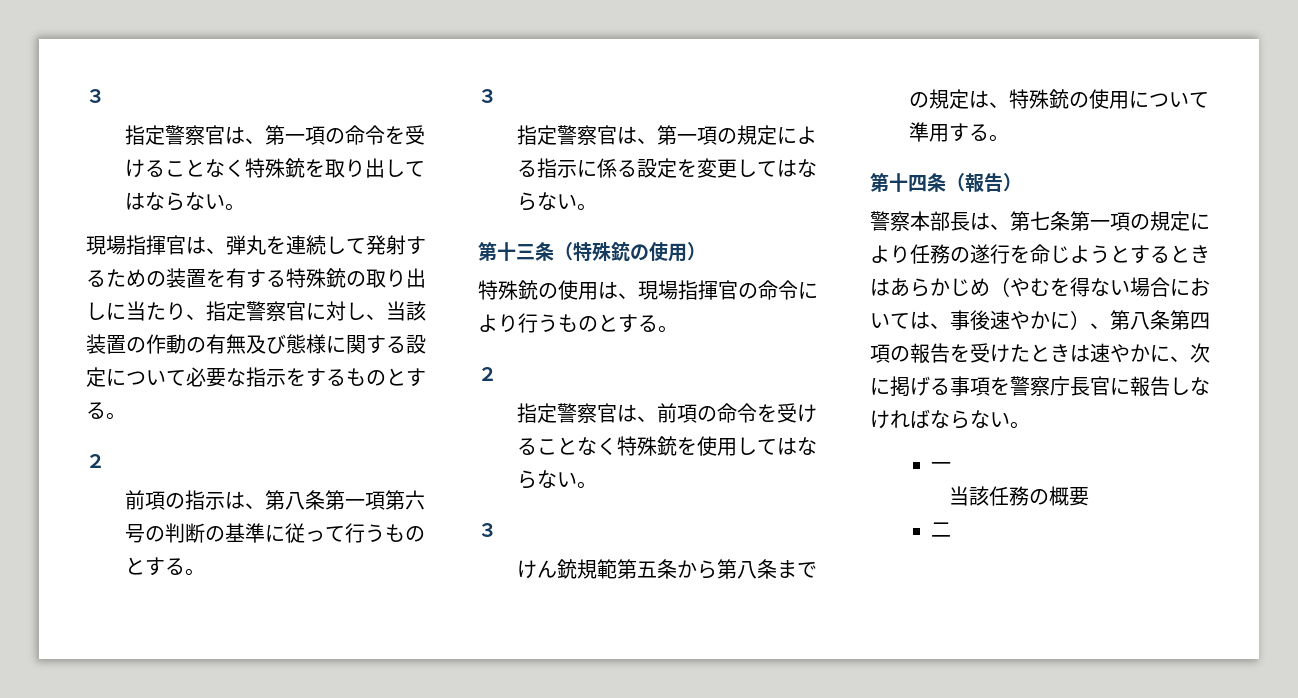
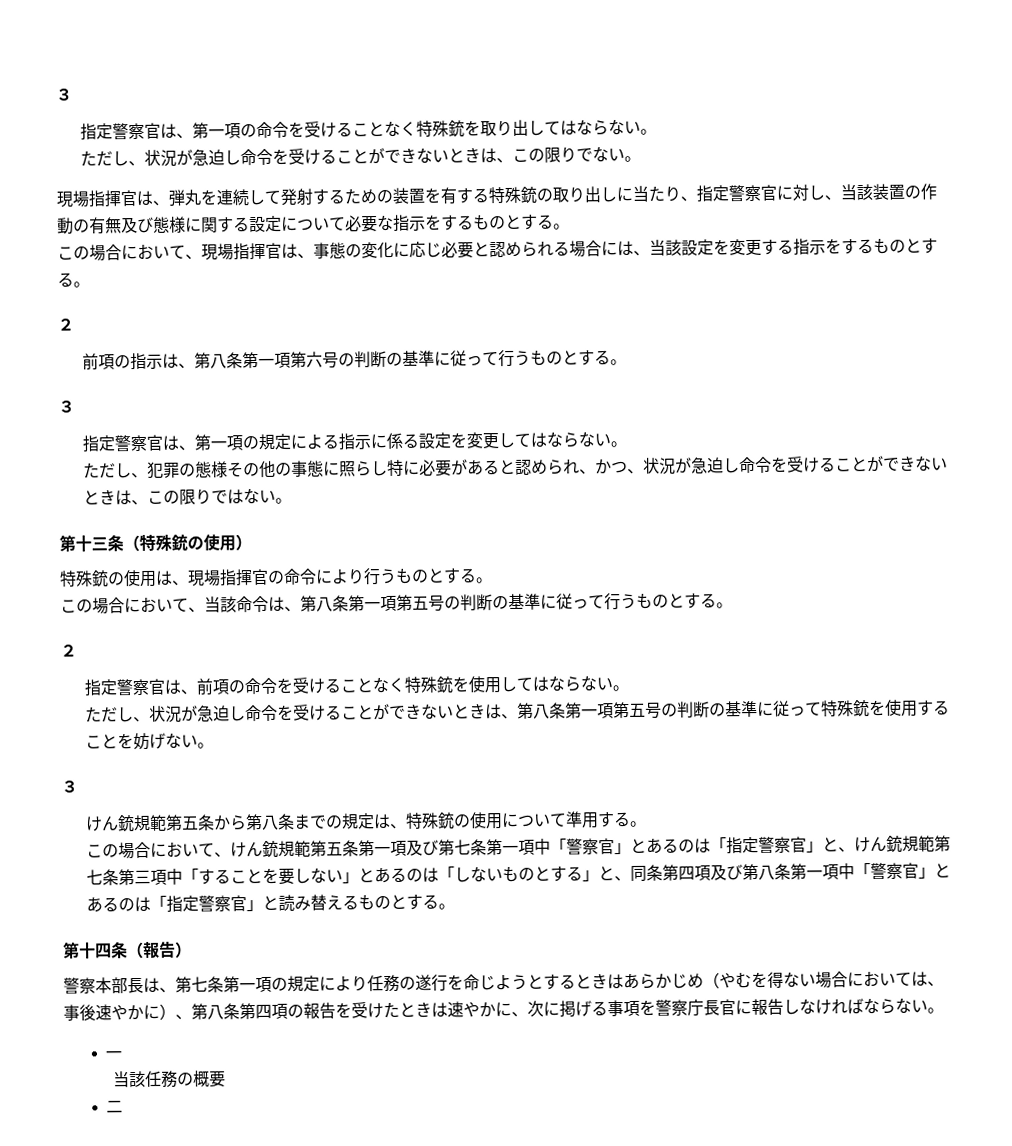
+ ただし、状況が急迫し命令を受けることができないときは、この限りでない。
+ この場合において、現場指揮官は、事態の変化に応じ必要と認められる場合には、当該設定を変更する指示をするものとする。
+ ただし、犯罪の態様その他の事態に照らし特に必要があると認められ、かつ、状況が急迫し命令を受けることができないときは、この限りではない。
+ この場合において、当該命令は、第八条第一項第五号の判断の基準に従って行うものとする。
+ ただし、状況が急迫し命令を受けることができないときは、第八条第一項第五号の判断の基準に従って特殊銃を使用することを妨げない。
+ この場合において、けん銃規範第五条第一項及び第七条第一項中「警察官」とあるのは「指定警察官」と、けん銃規範第七条第三項中「することを要しない」とあるのは「しないものとする」と、同条第四項及び第八条第一項中「警察官」とあるのは「指定警察官」と読み替えるものとする。

